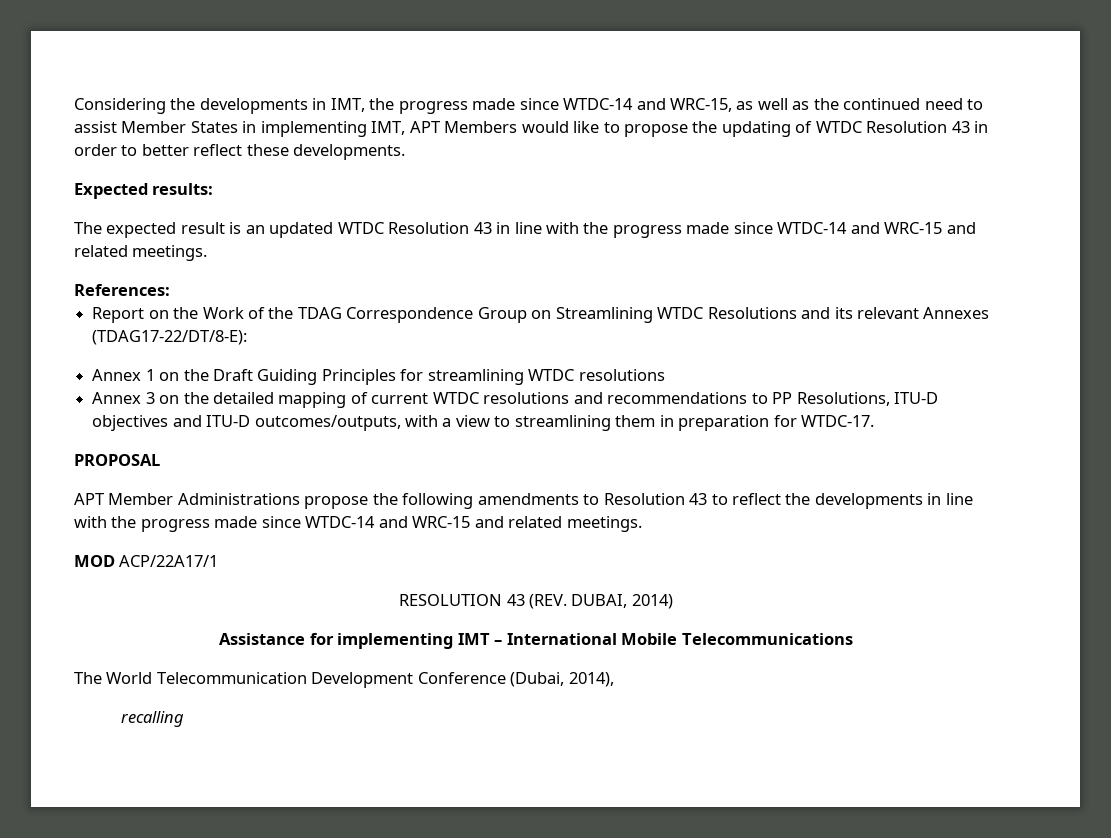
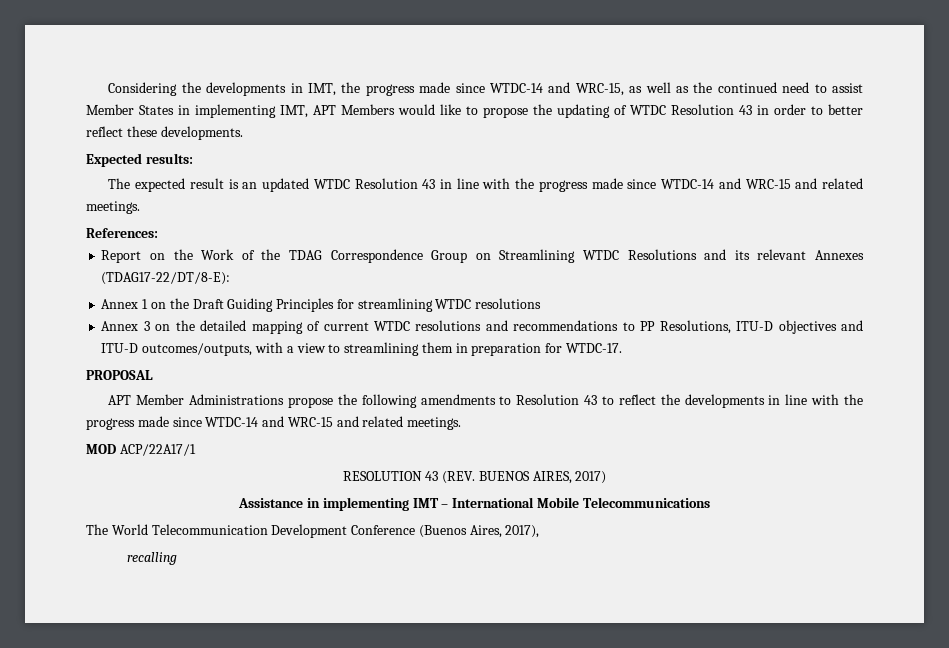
- RESOLUTION 43 (REV. DUBAI, 2014)
+ RESOLUTION 43 (REV. BUENOS AIRES, 2017)
- Assistance for implementing IMT – International Mobile Telecommunications
+ Assistance in implementing IMT – International Mobile Telecommunications
- The World Telecommunication Development Conference (Dubai, 2014),
+ The World Telecommunication Development Conference (Buenos Aires, 2017),

